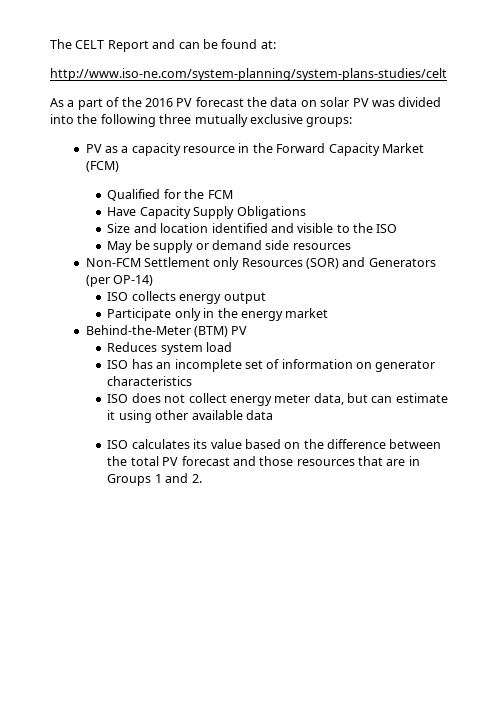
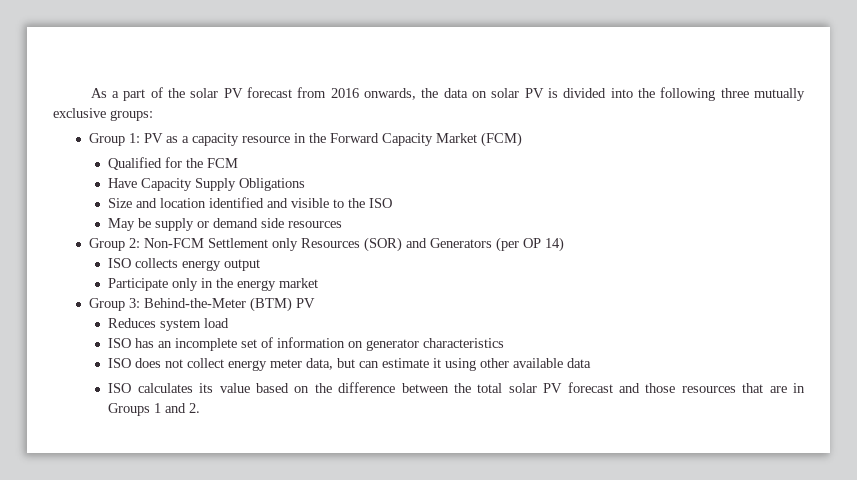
- The CELT Report and can be found at:
- http://www.iso-ne.com/system-planning/system-plans-studies/celt
- As a part of the 2016 PV forecast the data on solar PV was divided into the following three mutually exclusive groups:
+ As a part of the solar PV forecast from 2016 onwards, the data on solar PV is divided into the following three mutually exclusive groups:
- PV as a capacity resource in the Forward Capacity Market (FCM)
+ Group 1: PV as a capacity resource in the Forward Capacity Market (FCM)
- Non-FCM Settlement only Resources (SOR) and Generators (per OP-14)
+ Group 2: Non-FCM Settlement only Resources (SOR) and Generators (per OP 14)
- Behind-the-Meter (BTM) PV
+ Group 3: Behind-the-Meter (BTM) PV
- ISO calculates its value based on the difference between the total PV forecast and those resources that are in Groups 1 and 2.
+ ISO calculates its value based on the difference between the total solar PV forecast and those resources that are in Groups 1 and 2.

